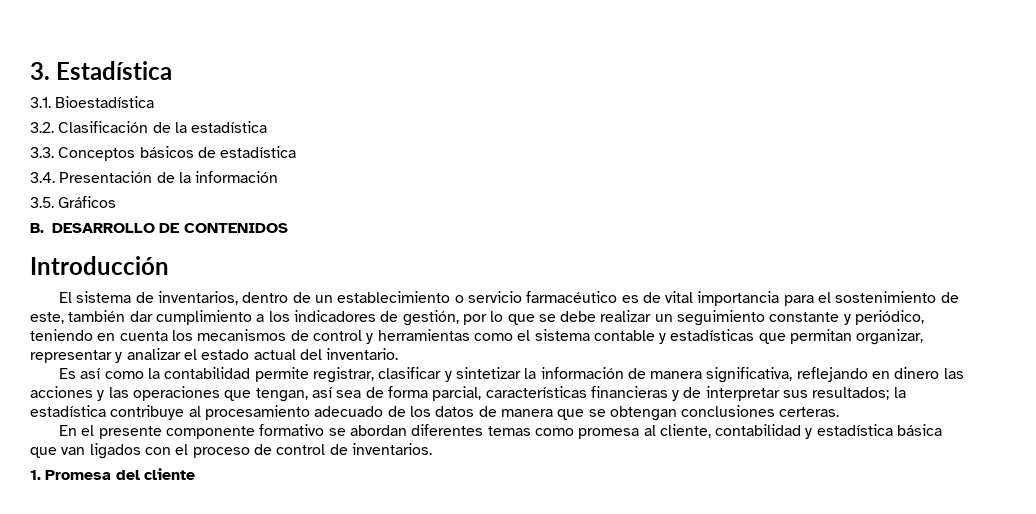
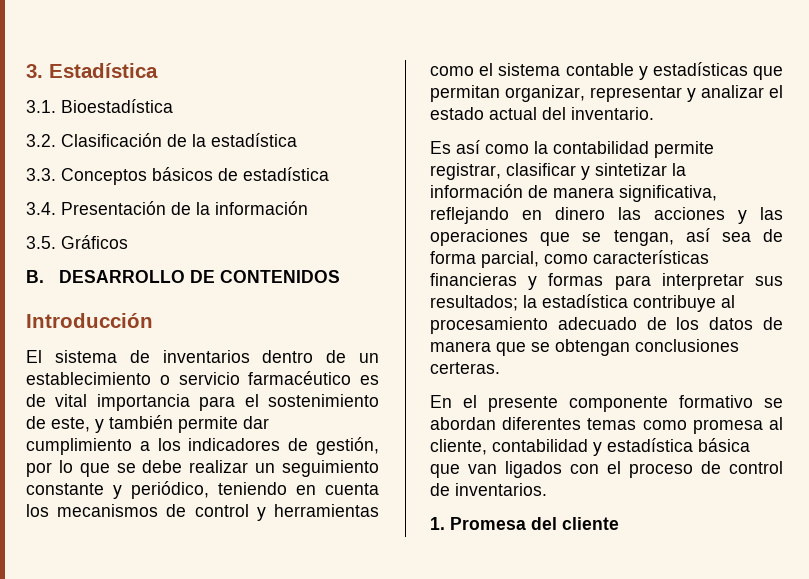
- El sistema de inventarios, dentro de un establecimiento o servicio farmacéutico es de vital importancia para el sostenimiento de este, también dar cumplimiento a los indicadores de gestión, por lo que se debe realizar un seguimiento constante y periódico, teniendo en cuenta los mecanismos de control y herramientas como el sistema contable y estadísticas que permitan organizar, representar y analizar el estado actual del inventario.
+ El sistema de inventarios dentro de un establecimiento o servicio farmacéutico es de vital importancia para el sostenimiento de este, y también permite dar cumplimiento a los indicadores de gestión, por lo que se debe realizar un seguimiento constante y periódico, teniendo en cuenta los mecanismos de control y herramientas como el sistema contable y estadísticas que permitan organizar, representar y analizar el estado actual del inventario.
- Es así como la contabilidad permite registrar, clasificar y sintetizar la información de manera significativa, reflejando en dinero las acciones y las operaciones que tengan, así sea de forma parcial, características financieras y de interpretar sus resultados; la estadística contribuye al procesamiento adecuado de los datos de manera que se obtengan conclusiones certeras.
+ Es así como la contabilidad permite registrar, clasificar y sintetizar la información de manera significativa, reflejando en dinero las acciones y las operaciones que se tengan, así sea de forma parcial, como características financieras y formas para interpretar sus resultados; la estadística contribuye al procesamiento adecuado de los datos de manera que se obtengan conclusiones certeras.

